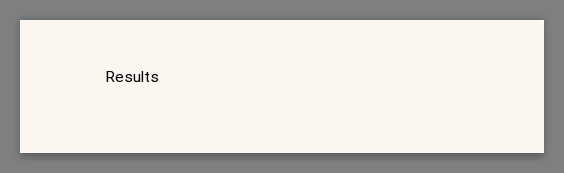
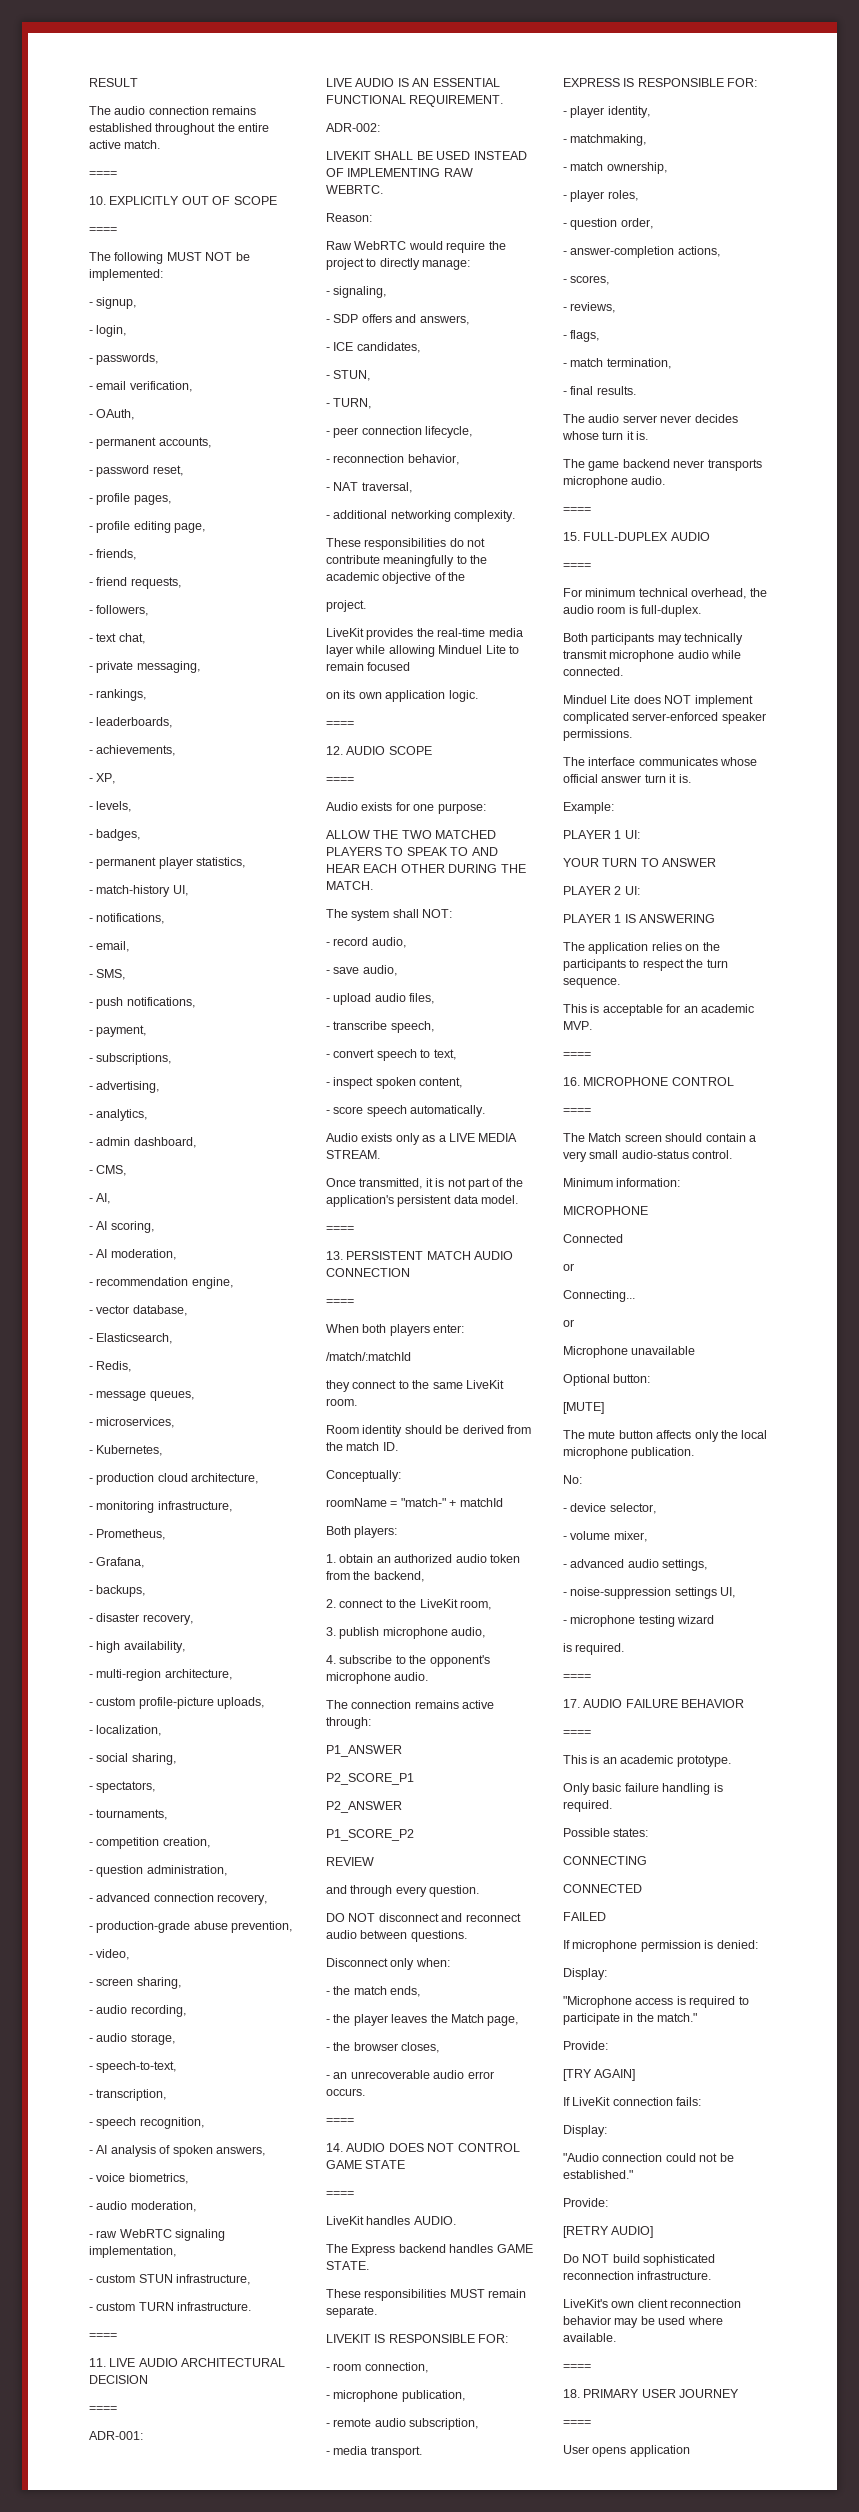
- Results
+ RESULT
+ The audio connection remains established throughout the entire active match.
+ ====
+ 10. EXPLICITLY OUT OF SCOPE
+ ====
+ The following MUST NOT be implemented:
+ - signup,
+ - login,
+ - passwords,
+ - email verification,
+ - OAuth,
+ - permanent accounts,
+ - password reset,
+ - profile pages,
+ - profile editing page,
+ - friends,
+ - friend requests,
+ - followers,
+ - text chat,
+ - private messaging,
+ - rankings,
+ - leaderboards,
+ - achievements,
+ - XP,
+ - levels,
+ - badges,
+ - permanent player statistics,
+ - match-history UI,
+ - notifications,
+ - email,
+ - SMS,
+ - push notifications,
+ - payment,
+ - subscriptions,
+ - advertising,
+ - analytics,
+ - admin dashboard,
+ - CMS,
+ - AI,
+ - AI scoring,
+ - AI moderation,
+ - recommendation engine,
+ - vector database,
+ - Elasticsearch,
+ - Redis,
+ - message queues,
+ - microservices,
+ - Kubernetes,
+ - production cloud architecture,
+ - monitoring infrastructure,
+ - Prometheus,
+ - Grafana,
+ - backups,
+ - disaster recovery,
+ - high availability,
+ - multi-region architecture,
+ - custom profile-picture uploads,
+ - localization,
+ - social sharing,
+ - spectators,
+ - tournaments,
+ - competition creation,
+ - question administration,
+ - advanced connection recovery,
+ - production-grade abuse prevention,
+ - video,
+ - screen sharing,
+ - audio recording,
+ - audio storage,
+ - speech-to-text,
+ - transcription,
+ - speech recognition,
+ - AI analysis of spoken answers,
+ - voice biometrics,
+ - audio moderation,
+ - raw WebRTC signaling implementation,
+ - custom STUN infrastructure,
+ - custom TURN infrastructure.
+ ====
+ 11. LIVE AUDIO ARCHITECTURAL DECISION
+ ====
+ ADR-001:
+ LIVE AUDIO IS AN ESSENTIAL FUNCTIONAL REQUIREMENT.
+ ADR-002:
+ LIVEKIT SHALL BE USED INSTEAD OF IMPLEMENTING RAW WEBRTC.
+ Reason:
+ Raw WebRTC would require the project to directly manage:
+ - signaling,
+ - SDP offers and answers,
+ - ICE candidates,
+ - STUN,
+ - TURN,
+ - peer connection lifecycle,
+ - reconnection behavior,
+ - NAT traversal,
+ - additional networking complexity.
+ These responsibilities do not contribute meaningfully to the academic objective of the
+ project.
+ LiveKit provides the real-time media layer while allowing Minduel Lite to remain focused
+ on its own application logic.
+ ====
+ 12. AUDIO SCOPE
+ ====
+ Audio exists for one purpose:
+ ALLOW THE TWO MATCHED PLAYERS TO SPEAK TO AND HEAR EACH OTHER DURING THE MATCH.
+ The system shall NOT:
+ - record audio,
+ - save audio,
+ - upload audio files,
+ - transcribe speech,
+ - convert speech to text,
+ - inspect spoken content,
+ - score speech automatically.
+ Audio exists only as a LIVE MEDIA STREAM.
+ Once transmitted, it is not part of the application's persistent data model.
+ ====
+ 13. PERSISTENT MATCH AUDIO CONNECTION
+ ====
+ When both players enter:
+ /match/:matchId
+ they connect to the same LiveKit room.
+ Room identity should be derived from the match ID.
+ Conceptually:
+ roomName = "match-" + matchId
+ Both players:
+ 1. obtain an authorized audio token from the backend,
+ 2. connect to the LiveKit room,
+ 3. publish microphone audio,
+ 4. subscribe to the opponent's microphone audio.
+ The connection remains active through:
+ P1_ANSWER
+ P2_SCORE_P1
+ P2_ANSWER
+ P1_SCORE_P2
+ REVIEW
+ and through every question.
+ DO NOT disconnect and reconnect audio between questions.
+ Disconnect only when:
+ - the match ends,
+ - the player leaves the Match page,
+ - the browser closes,
+ - an unrecoverable audio error occurs.
+ ====
+ 14. AUDIO DOES NOT CONTROL GAME STATE
+ ====
+ LiveKit handles AUDIO.
+ The Express backend handles GAME STATE.
+ These responsibilities MUST remain separate.
+ LIVEKIT IS RESPONSIBLE FOR:
+ - room connection,
+ - microphone publication,
+ - remote audio subscription,
+ - media transport.
+ EXPRESS IS RESPONSIBLE FOR:
+ - player identity,
+ - matchmaking,
+ - match ownership,
+ - player roles,
+ - question order,
+ - answer-completion actions,
+ - scores,
+ - reviews,
+ - flags,
+ - match termination,
+ - final results.
+ The audio server never decides whose turn it is.
+ The game backend never transports microphone audio.
+ ====
+ 15. FULL-DUPLEX AUDIO
+ ====
+ For minimum technical overhead, the audio room is full-duplex.
+ Both participants may technically transmit microphone audio while connected.
+ Minduel Lite does NOT implement complicated server-enforced speaker permissions.
+ The interface communicates whose official answer turn it is.
+ Example:
+ PLAYER 1 UI:
+ YOUR TURN TO ANSWER
+ PLAYER 2 UI:
+ PLAYER 1 IS ANSWERING
+ The application relies on the participants to respect the turn sequence.
+ This is acceptable for an academic MVP.
+ ====
+ 16. MICROPHONE CONTROL
+ ====
+ The Match screen should contain a very small audio-status control.
+ Minimum information:
+ MICROPHONE
+ Connected
+ or
+ Connecting...
+ or
+ Microphone unavailable
+ Optional button:
+ [MUTE]
+ The mute button affects only the local microphone publication.
+ No:
+ - device selector,
+ - volume mixer,
+ - advanced audio settings,
+ - noise-suppression settings UI,
+ - microphone testing wizard
+ is required.
+ ====
+ 17. AUDIO FAILURE BEHAVIOR
+ ====
+ This is an academic prototype.
+ Only basic failure handling is required.
+ Possible states:
+ CONNECTING
+ CONNECTED
+ FAILED
+ If microphone permission is denied:
+ Display:
+ "Microphone access is required to participate in the match."
+ Provide:
+ [TRY AGAIN]
+ If LiveKit connection fails:
+ Display:
+ "Audio connection could not be established."
+ Provide:
+ [RETRY AUDIO]
+ Do NOT build sophisticated reconnection infrastructure.
+ LiveKit's own client reconnection behavior may be used where available.
+ ====
+ 18. PRIMARY USER JOURNEY
+ ====
+ User opens application

